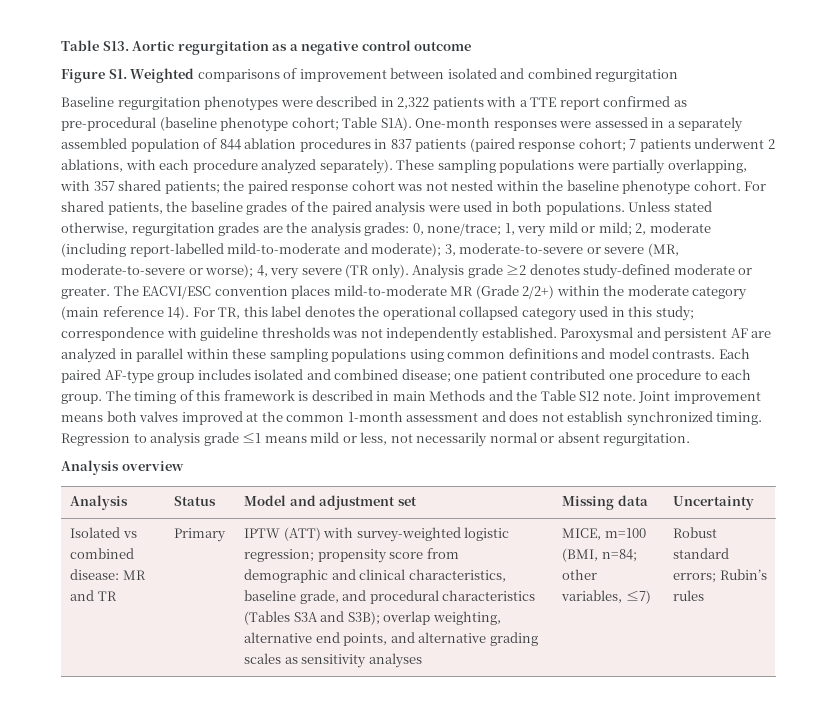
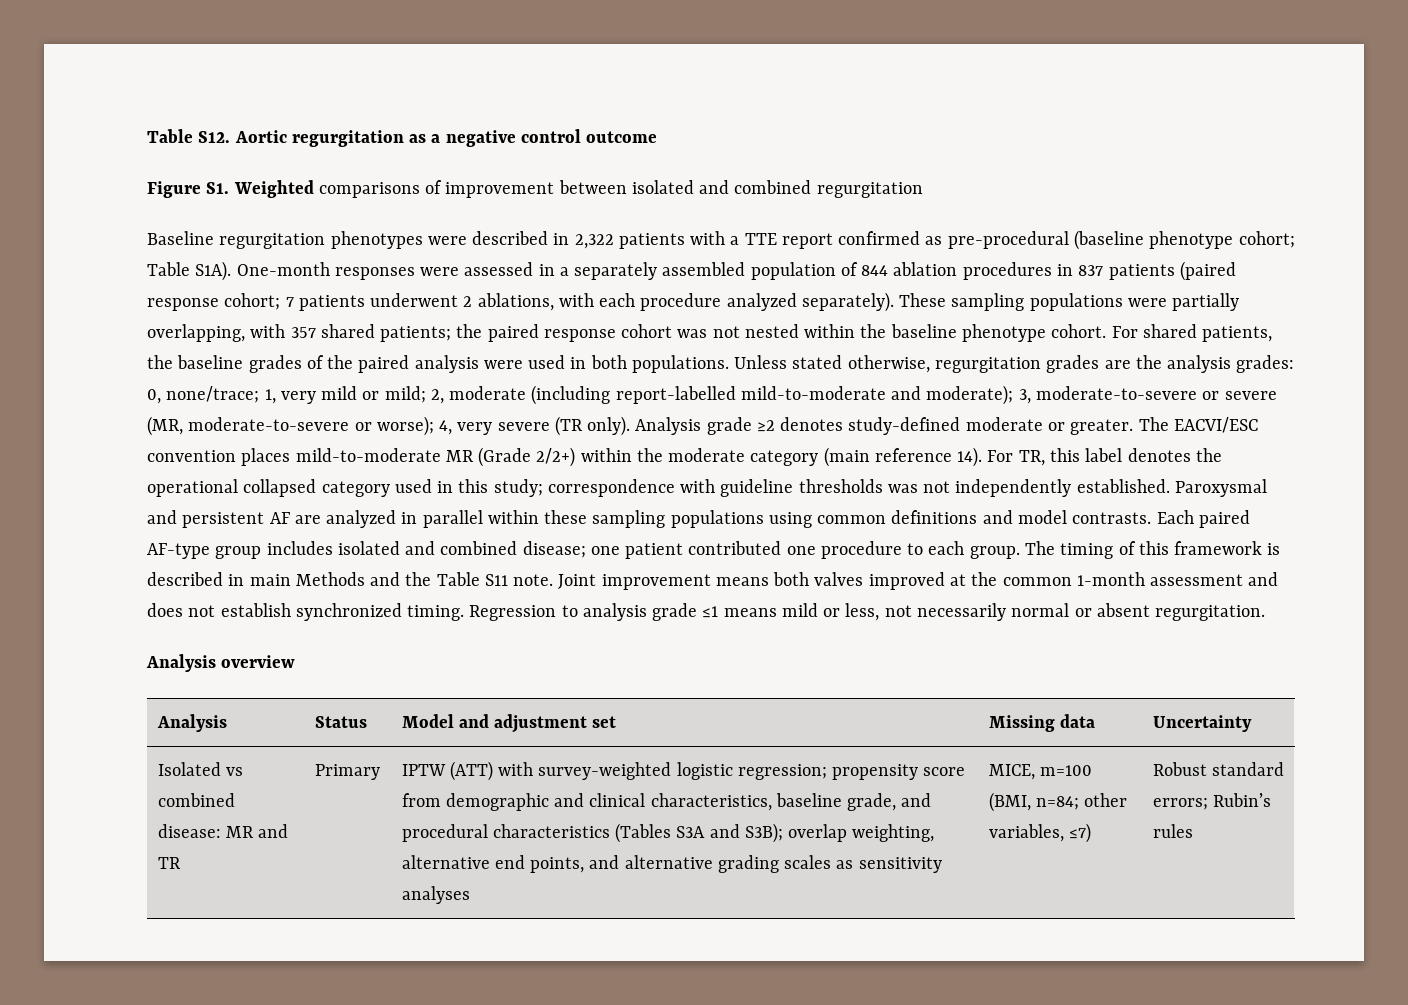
- Table S13. Aortic regurgitation as a negative control outcome
+ Table S12. Aortic regurgitation as a negative control outcome
- The timing of this framework is described in main Methods and the Table S12 note.
+ The timing of this framework is described in main Methods and the Table S11 note.

